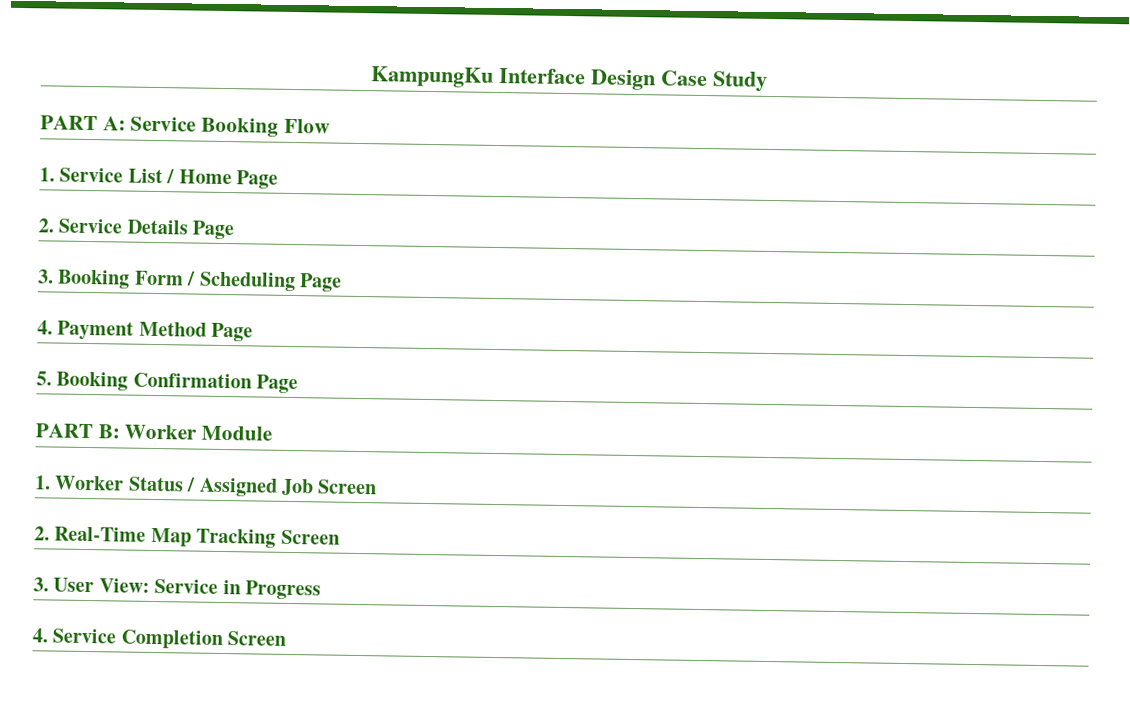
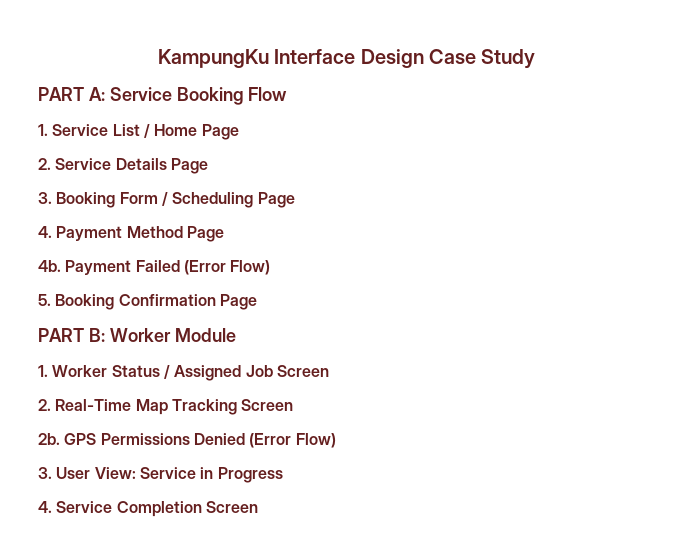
+ 4b. Payment Failed (Error Flow)
+ 2b. GPS Permissions Denied (Error Flow)

